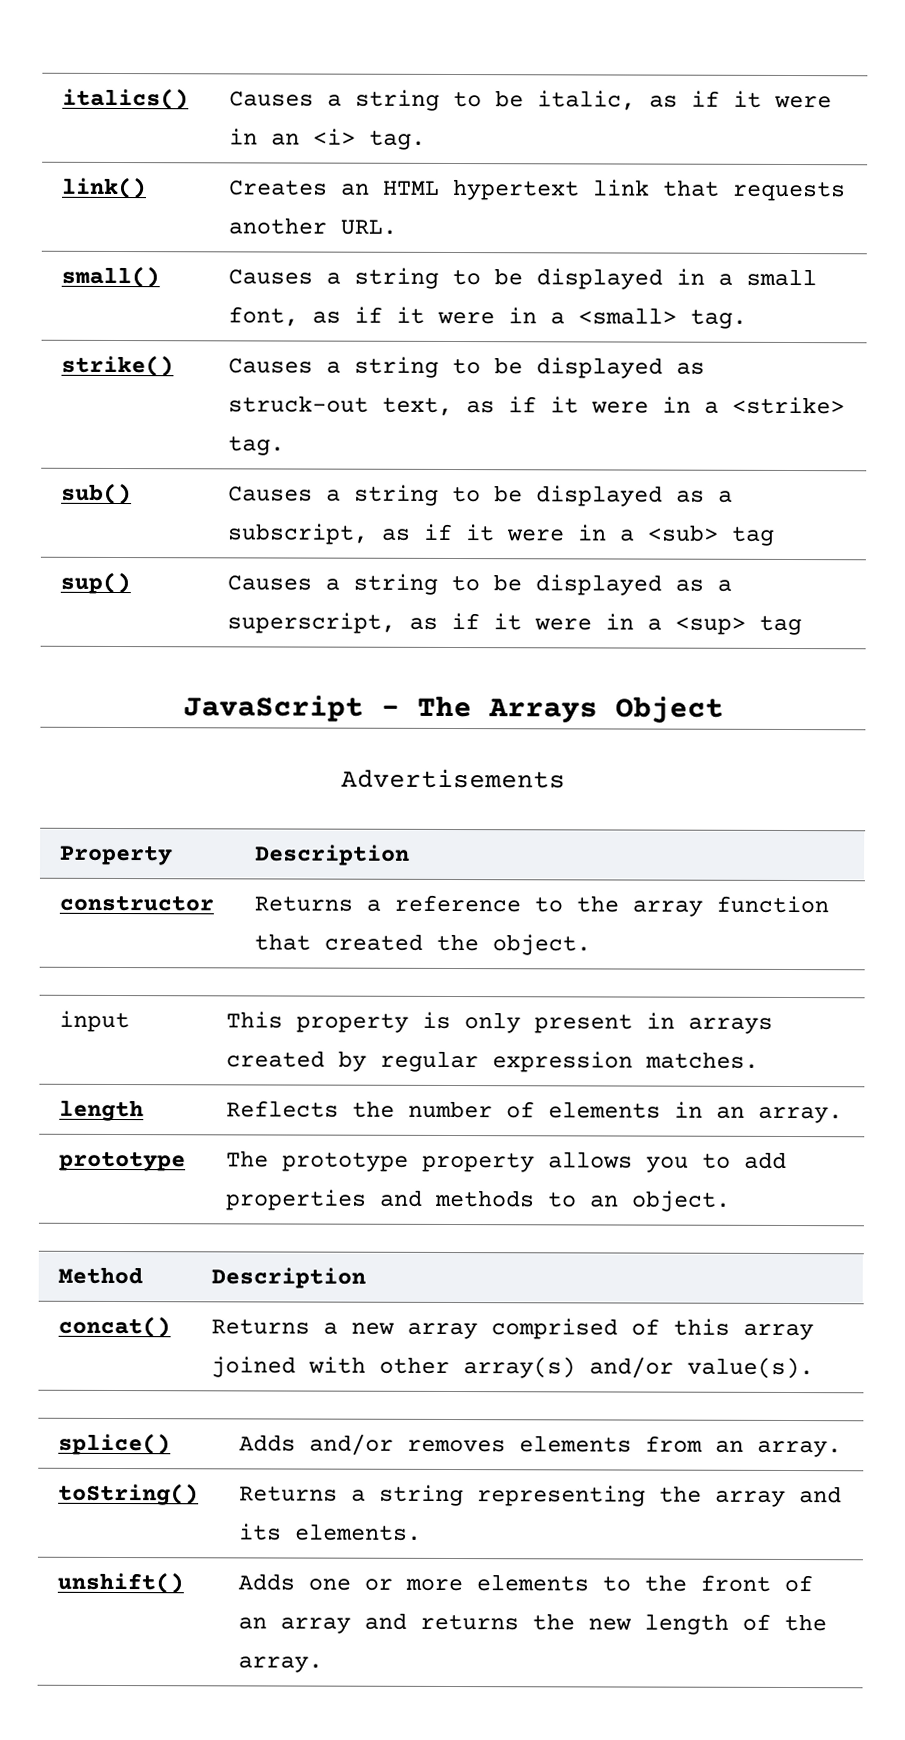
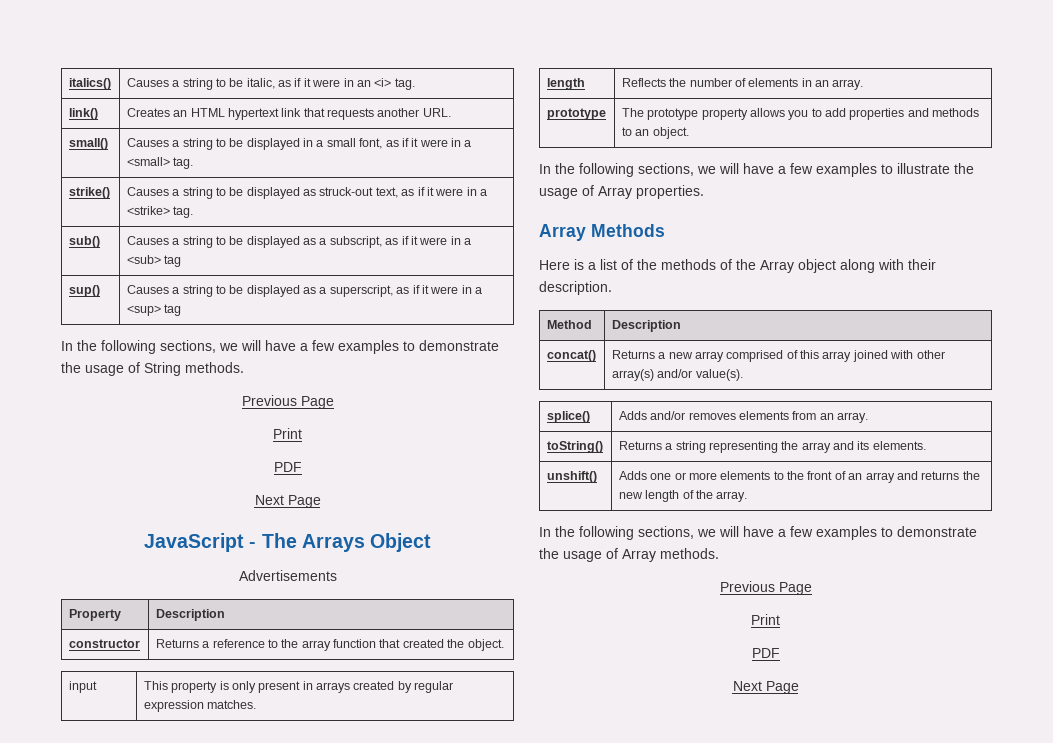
+ In the following sections, we will have a few examples to demonstrate the usage of String methods.
+ Previous Page
+ Print
+ PDF
+ Next Page
+ In the following sections, we will have a few examples to illustrate the usage of Array properties.
+ Array Methods
+ Here is a list of the methods of the Array object along with their description.
+ In the following sections, we will have a few examples to demonstrate the usage of Array methods.
+ Previous Page
+ Print
+ PDF
+ Next Page

